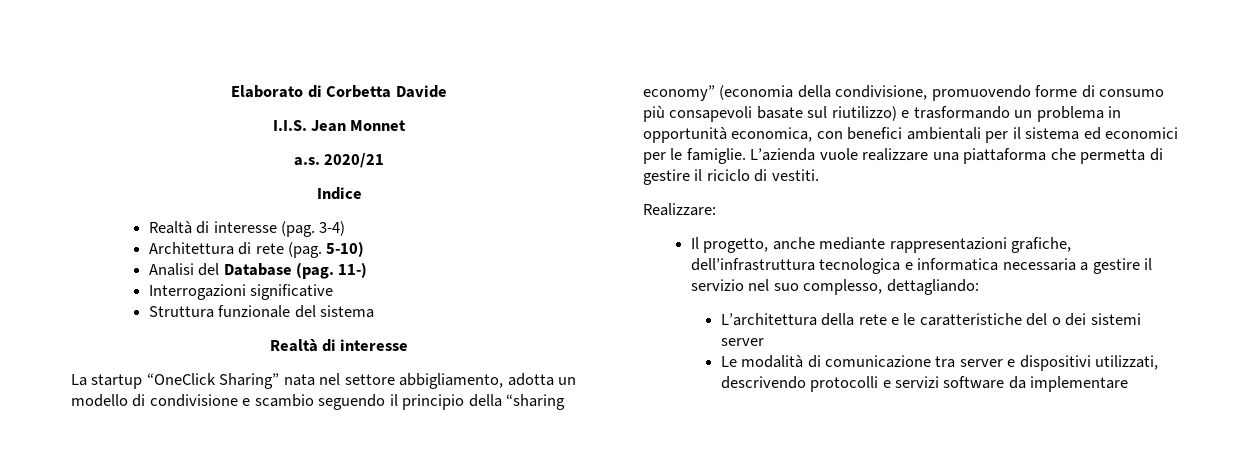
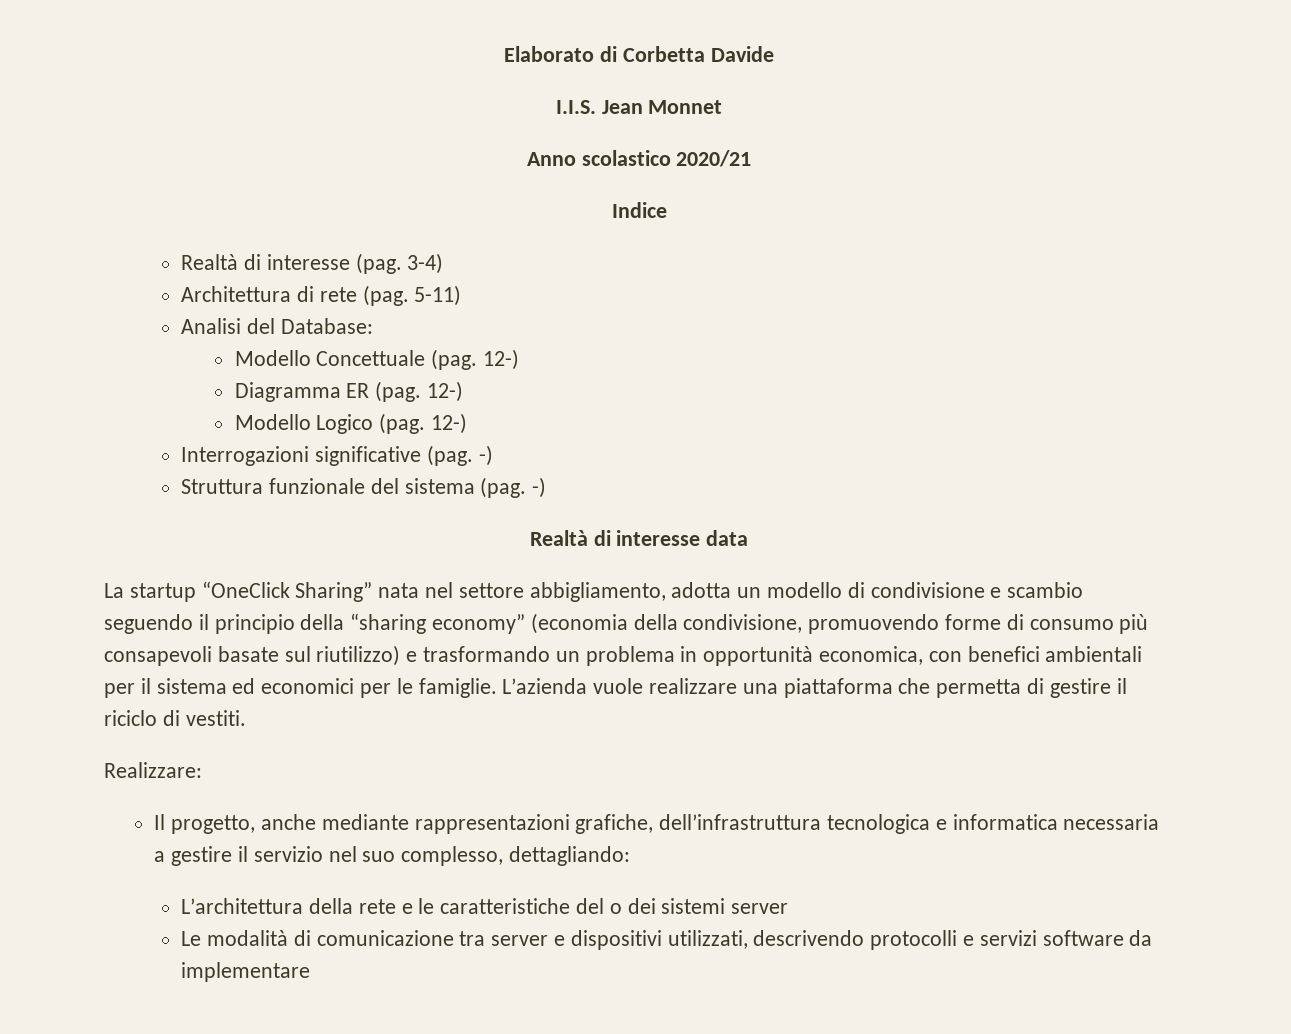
- a.s. 2020/21
+ Anno scolastico 2020/21
- 5-10)
+ 5-11)
- Analisi del Database (pag. 11-)
+ Analisi del Database:
+ Modello Concettuale (pag. 12-)
+ Diagramma ER (pag. 12-)
+ Modello Logico (pag. 12-)
- Interrogazioni significative
+ Interrogazioni significative (pag. -)
- Struttura funzionale del sistema
- Realtà di interesse
+ Struttura funzionale del sistema (pag. -)
+ Realtà di interesse data

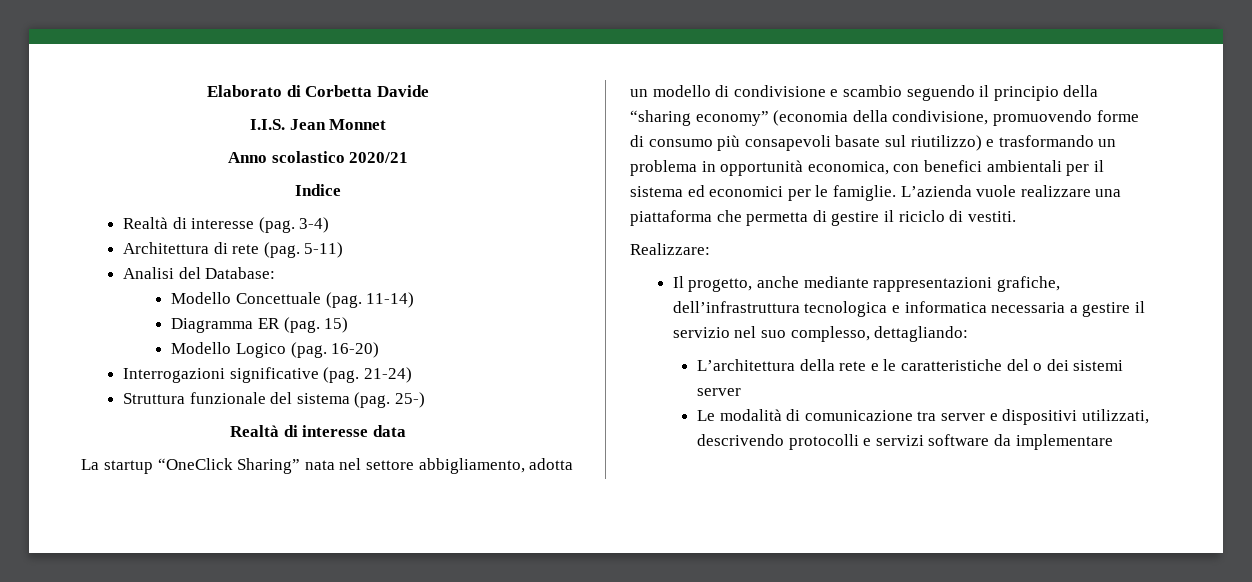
- Modello Concettuale (pag. 12-)
+ Modello Concettuale (pag. 11-14)
- Diagramma ER (pag. 12-)
+ Diagramma ER (pag. 15)
- Modello Logico (pag. 12-)
+ Modello Logico (pag. 16-20)
- Interrogazioni significative (pag. -)
+ Interrogazioni significative (pag. 21-24)
- Struttura funzionale del sistema (pag. -)
+ Struttura funzionale del sistema (pag. 25-)

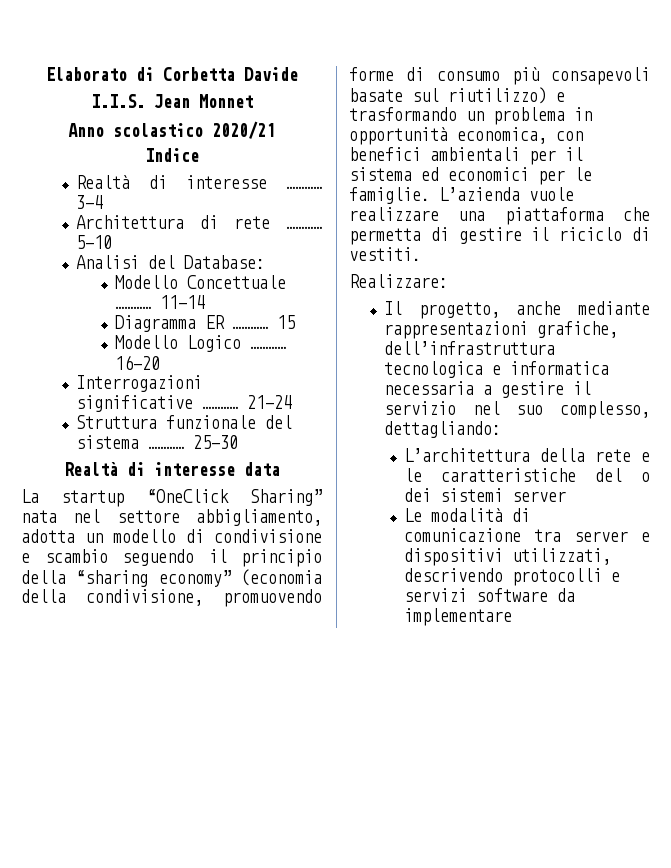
- Realtà di interesse (pag. 3-4)
+ Realtà di interesse ………… 3-4
- Architettura di rete (pag. 5-11)
+ Architettura di rete ………… 5-10
- Modello Concettuale (pag. 11-14)
+ Modello Concettuale ………… 11-14
- Diagramma ER (pag. 15)
+ Diagramma ER ………… 15
- Modello Logico (pag. 16-20)
+ Modello Logico ………… 16-20
- Interrogazioni significative (pag. 21-24)
+ Interrogazioni significative ………… 21-24
- Struttura funzionale del sistema (pag. 25-)
+ Struttura funzionale del sistema ………… 25-30

